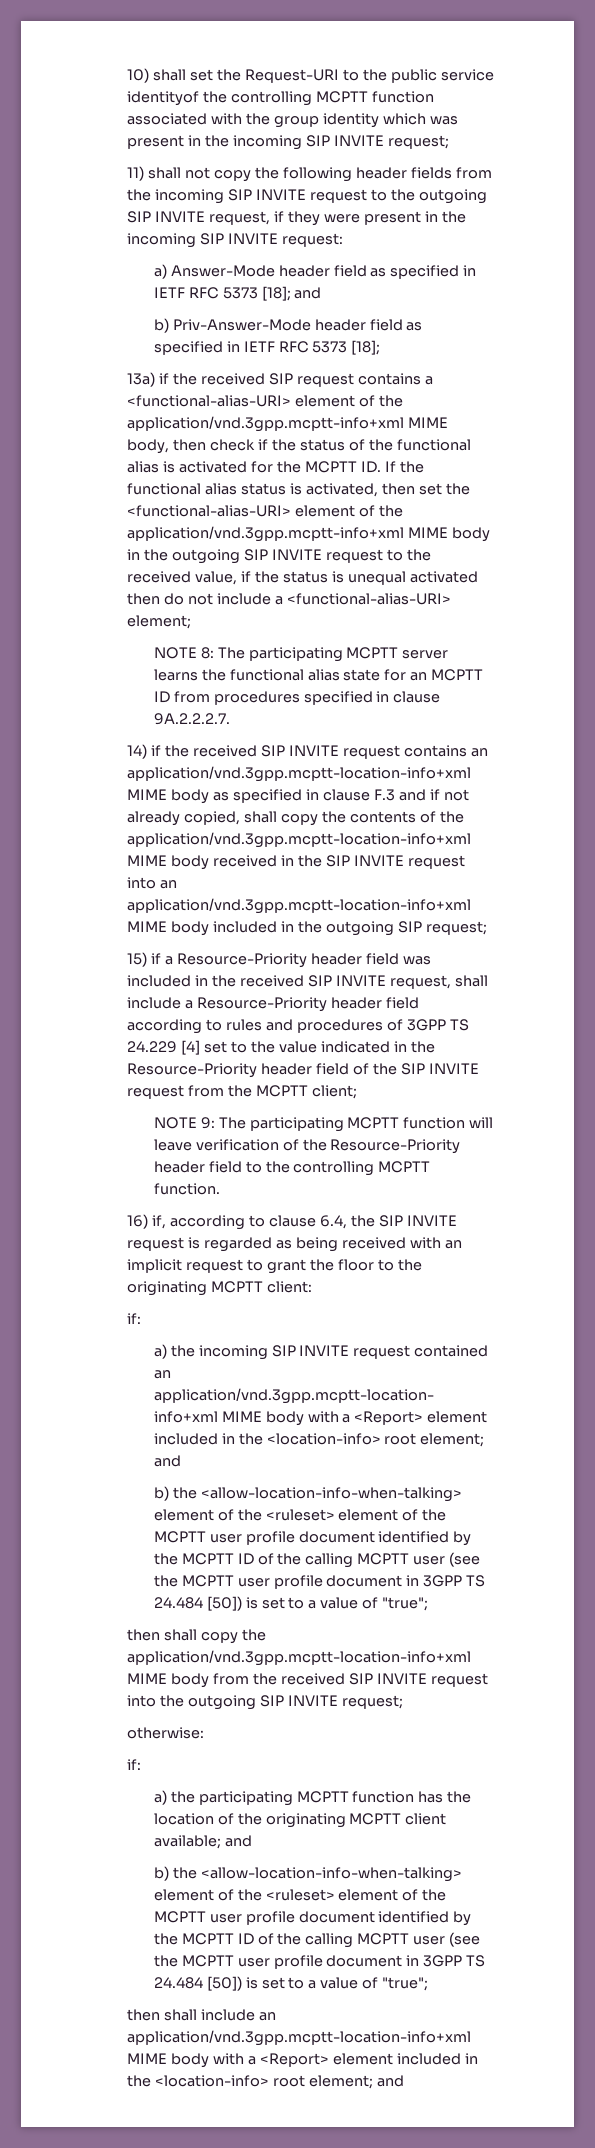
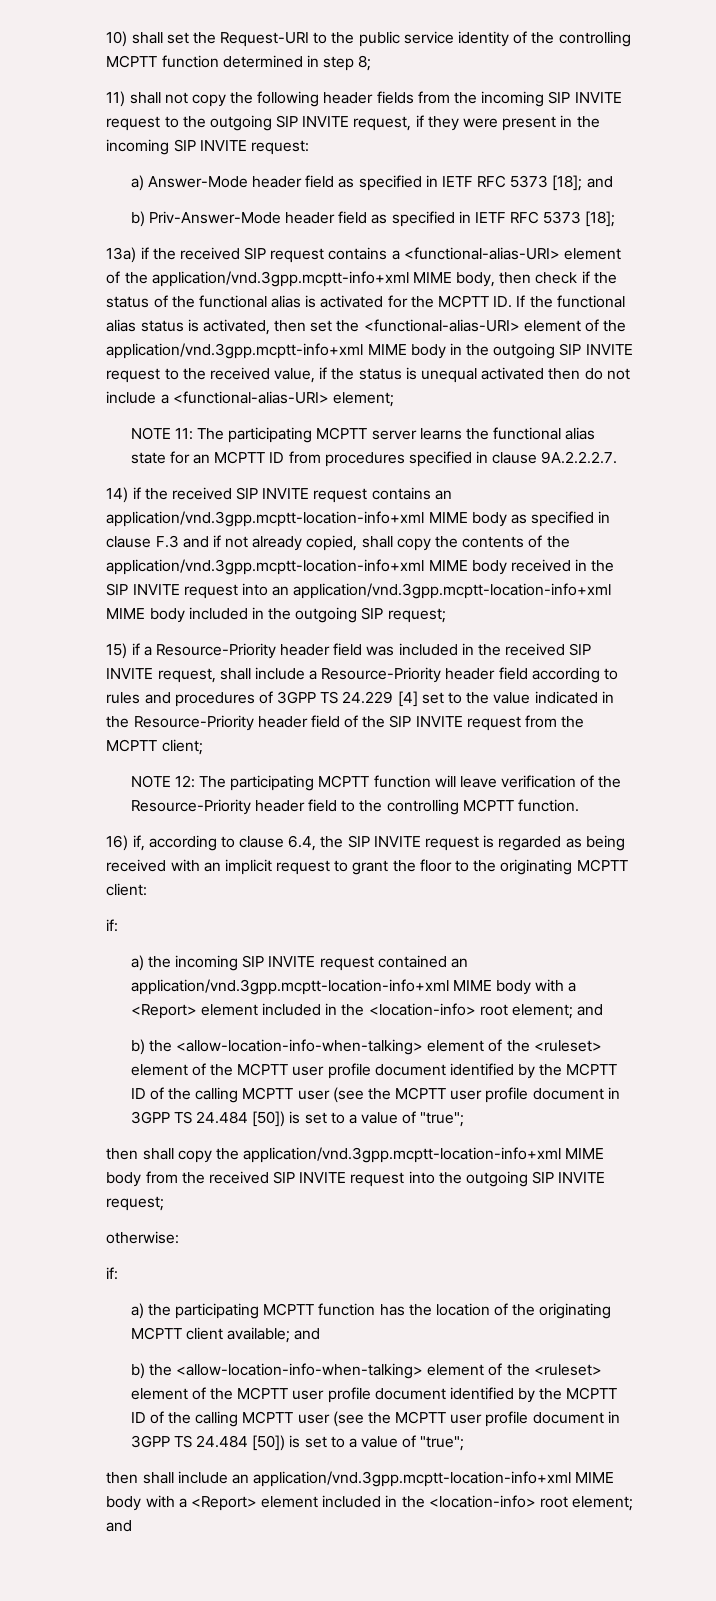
- 10) shall set the Request-URI to the public service identityof the controlling MCPTT function associated with the group identity which was present in the incoming SIP INVITE request;
+ 10) shall set the Request-URI to the public service identity of the controlling MCPTT function determined in step 8;
- NOTE 8: The participating MCPTT server learns the functional alias state for an MCPTT ID from procedures specified in clause 9A.2.2.2.7.
+ NOTE 11: The participating MCPTT server learns the functional alias state for an MCPTT ID from procedures specified in clause 9A.2.2.2.7.
- NOTE 9: The participating MCPTT function will leave verification of the Resource-Priority header field to the controlling MCPTT function.
+ NOTE 12: The participating MCPTT function will leave verification of the Resource-Priority header field to the controlling MCPTT function.

